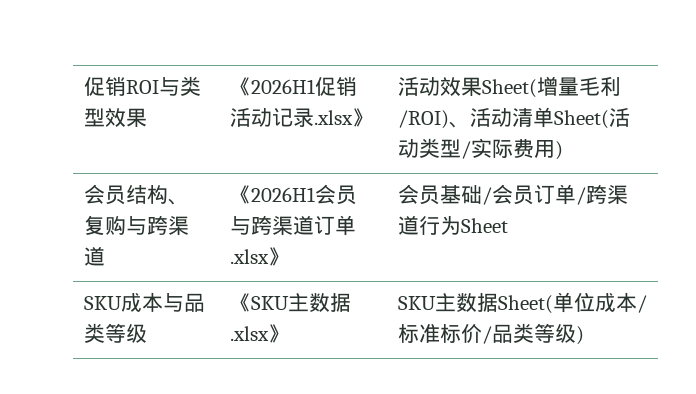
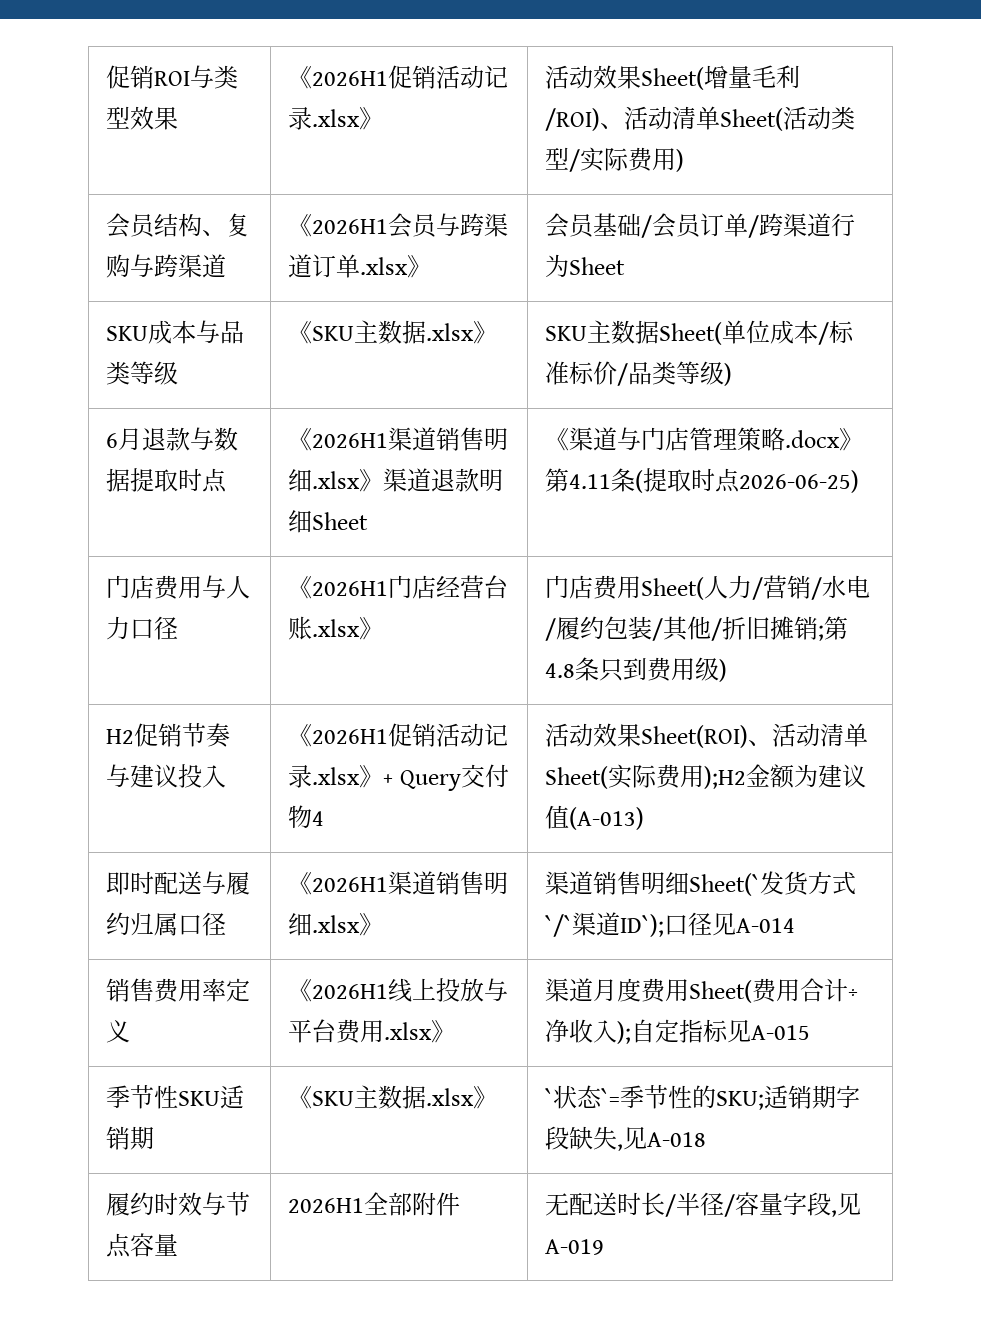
+ 6月退款与数据提取时点 | 《2026H1渠道销售明细.xlsx》渠道退款明细Sheet | 《渠道与门店管理策略.docx》第4.11条(提取时点2026-06-25)
+ 门店费用与人力口径 | 《2026H1门店经营台账.xlsx》 | 门店费用Sheet(人力/营销/水电/履约包装/其他/折旧摊销;第4.8条只到费用级)
+ H2促销节奏与建议投入 | 《2026H1促销活动记录.xlsx》+ Query交付物4 | 活动效果Sheet(ROI)、活动清单Sheet(实际费用);H2金额为建议值(A-013)
+ 即时配送与履约归属口径 | 《2026H1渠道销售明细.xlsx》 | 渠道销售明细Sheet(`发货方式`/`渠道ID`);口径见A-014
+ 销售费用率定义 | 《2026H1线上投放与平台费用.xlsx》 | 渠道月度费用Sheet(费用合计÷净收入);自定指标见A-015
+ 季节性SKU适销期 | 《SKU主数据.xlsx》 | `状态`=季节性的SKU;适销期字段缺失,见A-018
+ 履约时效与节点容量 | 2026H1全部附件 | 无配送时长/半径/容量字段,见A-019

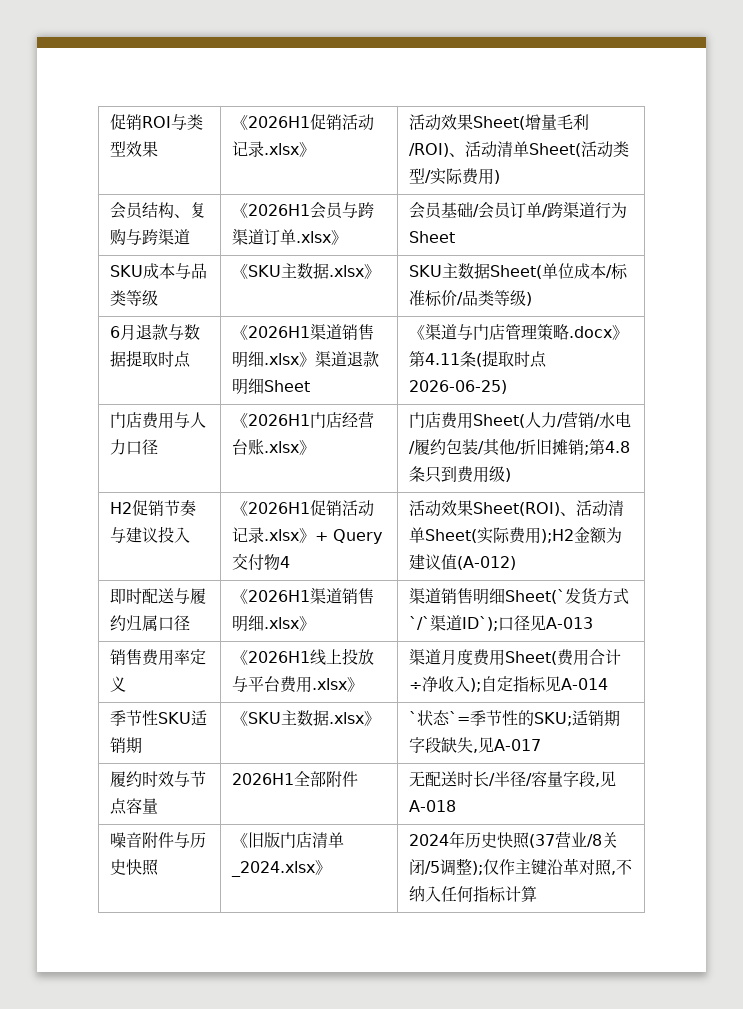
- H2促销节奏与建议投入 | 《2026H1促销活动记录.xlsx》+ Query交付物4 | 活动效果Sheet(ROI)、活动清单Sheet(实际费用);H2金额为建议值(A-013)
+ H2促销节奏与建议投入 | 《2026H1促销活动记录.xlsx》+ Query交付物4 | 活动效果Sheet(ROI)、活动清单Sheet(实际费用);H2金额为建议值(A-012)
- 即时配送与履约归属口径 | 《2026H1渠道销售明细.xlsx》 | 渠道销售明细Sheet(`发货方式`/`渠道ID`);口径见A-014
+ 即时配送与履约归属口径 | 《2026H1渠道销售明细.xlsx》 | 渠道销售明细Sheet(`发货方式`/`渠道ID`);口径见A-013
- 销售费用率定义 | 《2026H1线上投放与平台费用.xlsx》 | 渠道月度费用Sheet(费用合计÷净收入);自定指标见A-015
+ 销售费用率定义 | 《2026H1线上投放与平台费用.xlsx》 | 渠道月度费用Sheet(费用合计÷净收入);自定指标见A-014
- 季节性SKU适销期 | 《SKU主数据.xlsx》 | `状态`=季节性的SKU;适销期字段缺失,见A-018
+ 季节性SKU适销期 | 《SKU主数据.xlsx》 | `状态`=季节性的SKU;适销期字段缺失,见A-017
- 履约时效与节点容量 | 2026H1全部附件 | 无配送时长/半径/容量字段,见A-019
+ 履约时效与节点容量 | 2026H1全部附件 | 无配送时长/半径/容量字段,见A-018
+ 噪音附件与历史快照 | 《旧版门店清单_2024.xlsx》 | 2024年历史快照(37营业/8关闭/5调整);仅作主键沿革对照,不纳入任何指标计算

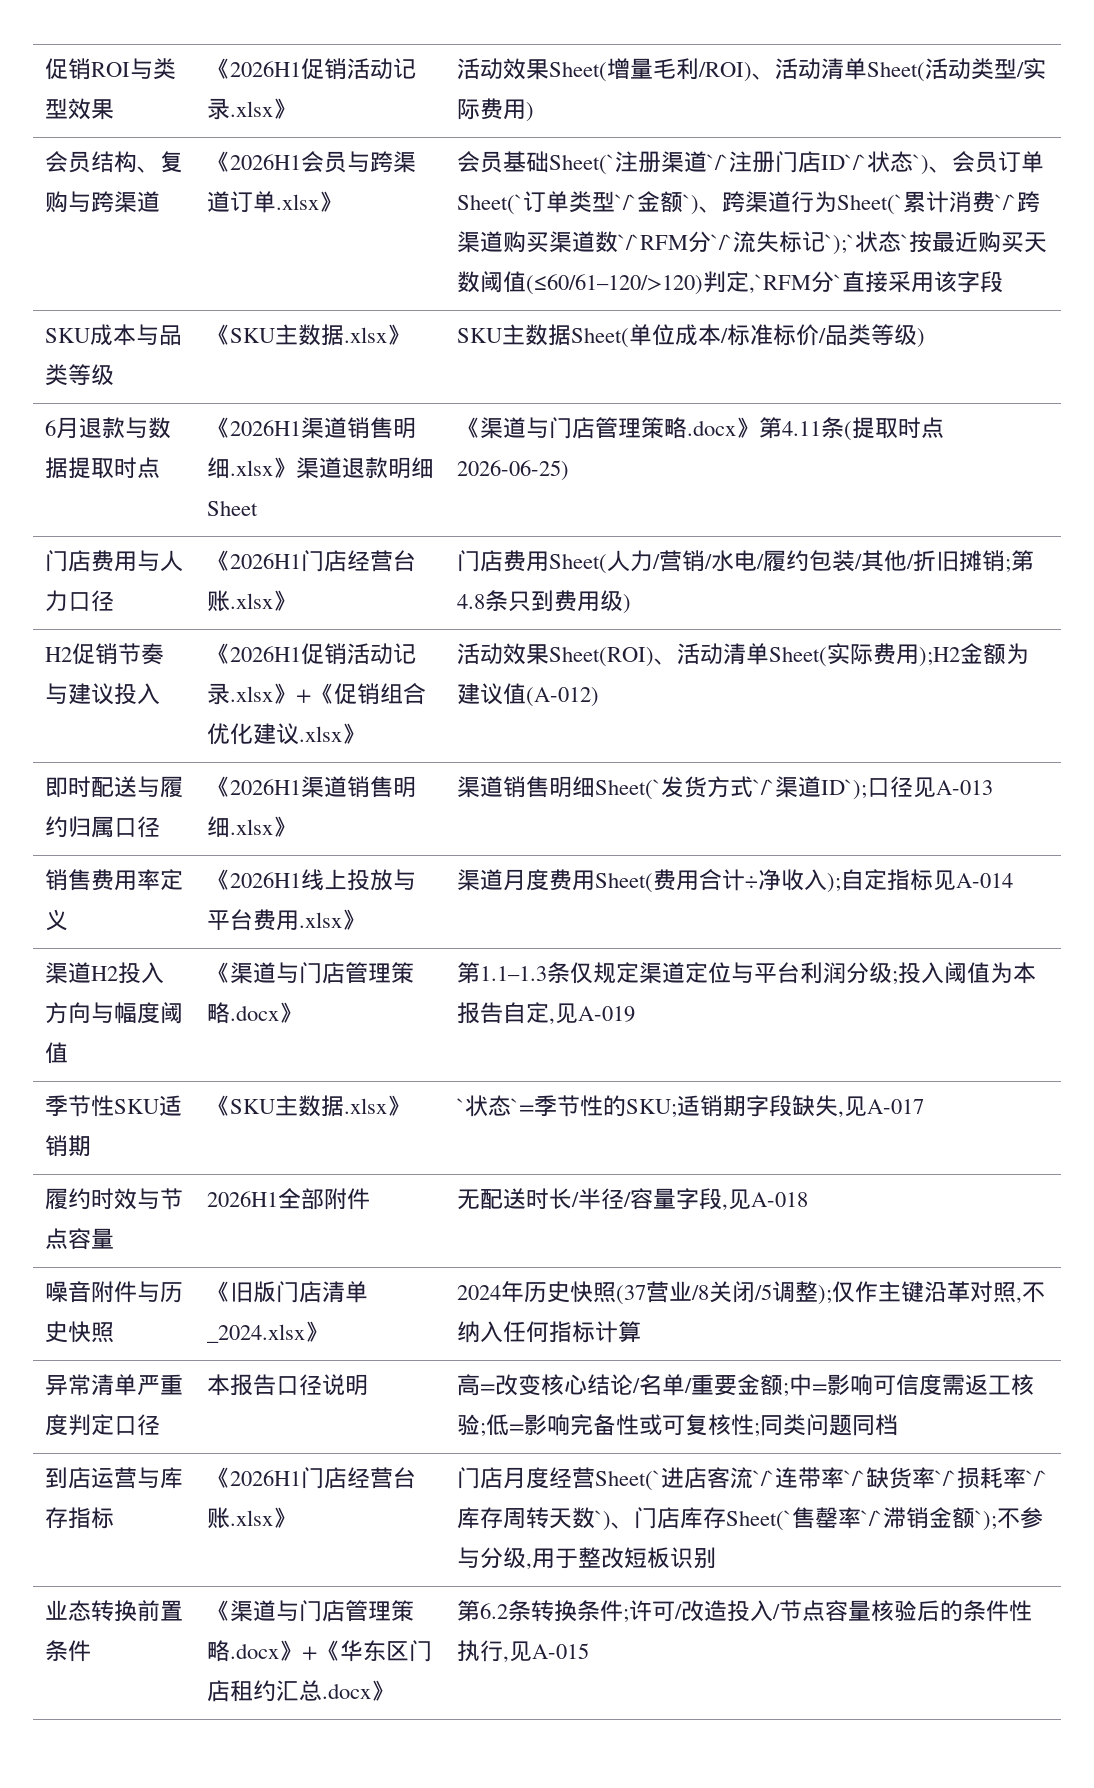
- 会员基础/会员订单/跨渠道行为Sheet
+ 会员基础Sheet(`注册渠道`/`注册门店ID`/`状态`)、会员订单Sheet(`订单类型`/`金额`)、跨渠道行为Sheet(`累计消费`/`跨渠道购买渠道数`/`RFM分`/`流失标记`);`状态`按最近购买天数阈值(≤60/61–120/>120)判定,`RFM分`直接采用该字段
- H2促销节奏与建议投入 | 《2026H1促销活动记录.xlsx》+ Query交付物4 | 活动效果Sheet(ROI)、活动清单Sheet(实际费用);H2金额为建议值(A-012)
+ H2促销节奏与建议投入 | 《2026H1促销活动记录.xlsx》+《促销组合优化建议.xlsx》 | 活动效果Sheet(ROI)、活动清单Sheet(实际费用);H2金额为建议值(A-012)
+ 渠道H2投入方向与幅度阈值 | 《渠道与门店管理策略.docx》 | 第1.1–1.3条仅规定渠道定位与平台利润分级;投入阈值为本报告自定,见A-019
+ 异常清单严重度判定口径 | 本报告口径说明 | 高=改变核心结论/名单/重要金额;中=影响可信度需返工核验;低=影响完备性或可复核性;同类问题同档
+ 到店运营与库存指标 | 《2026H1门店经营台账.xlsx》 | 门店月度经营Sheet(`进店客流`/`连带率`/`缺货率`/`损耗率`/`库存周转天数`)、门店库存Sheet(`售罄率`/`滞销金额`);不参与分级,用于整改短板识别
+ 业态转换前置条件 | 《渠道与门店管理策略.docx》+《华东区门店租约汇总.docx》 | 第6.2条转换条件;许可/改造投入/节点容量核验后的条件性执行,见A-015

